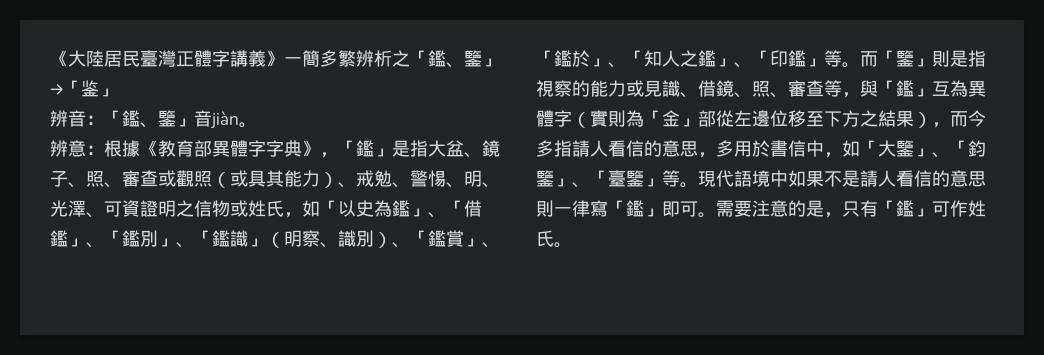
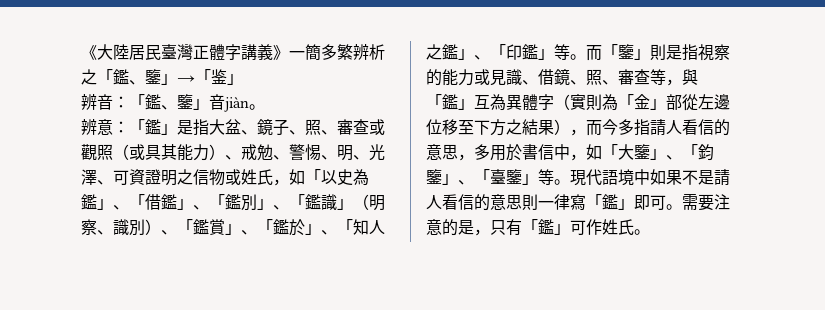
- 辨意：根據《教育部異體字字典》，「鑑」是指大盆、鏡子、照、審查或觀照（或具其能力）、戒勉、警惕、明、光澤、可資證明之信物或姓氏，如「以史為鑑」、「借鑑」、「鑑別」、「鑑識」（明察、識別）、「鑑賞」、「鑑於」、「知人之鑑」、「印鑑」等。
+ 辨意：「鑑」是指大盆、鏡子、照、審查或觀照（或具其能力）、戒勉、警惕、明、光澤、可資證明之信物或姓氏，如「以史為鑑」、「借鑑」、「鑑別」、「鑑識」（明察、識別）、「鑑賞」、「鑑於」、「知人之鑑」、「印鑑」等。

